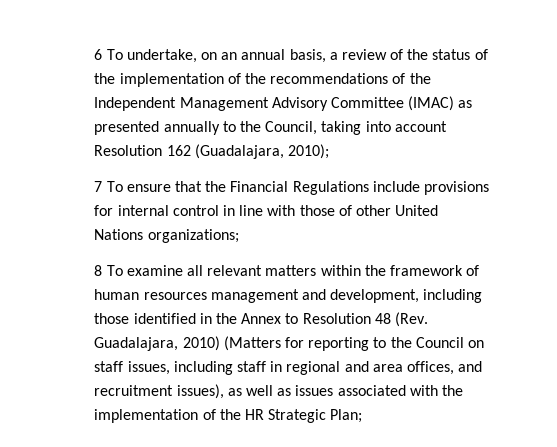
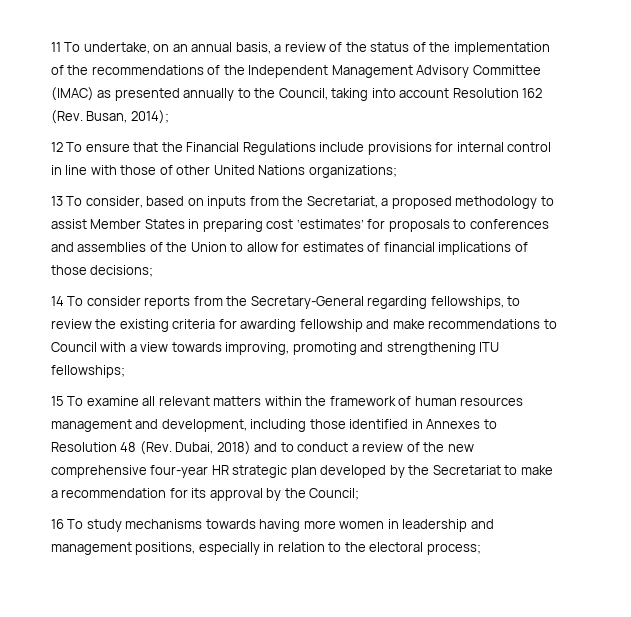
- 6 To undertake, on an annual basis, a review of the status of the implementation of the recommendations of the Independent Management Advisory Committee (IMAC) as presented annually to the Council, taking into account Resolution 162 (Guadalajara, 2010);
- 7 To ensure that the Financial Regulations include provisions for internal control in line with those of other United Nations organizations;
+ 11 To undertake, on an annual basis, a review of the status of the implementation of the recommendations of the Independent Management Advisory Committee (IMAC) as presented annually to the Council, taking into account Resolution 162 (Rev. Busan, 2014);
+ 12 To ensure that the Financial Regulations include provisions for internal control in line with those of other United Nations organizations;
- 8 To examine all relevant matters within the framework of human resources management and development, including those identified in the Annex to Resolution 48 (Rev. Guadalajara, 2010) (Matters for reporting to the Council on staff issues, including staff in regional and area offices, and recruitment issues), as well as issues associated with the implementation of the HR Strategic Plan;
+ 13 To consider, based on inputs from the Secretariat, a proposed methodology to assist Member States in preparing cost ‘estimates’ for proposals to conferences and assemblies of the Union to allow for estimates of financial implications of those decisions;
+ 14 To consider reports from the Secretary-General regarding fellowships, to review the existing criteria for awarding fellowship and make recommendations to Council with a view towards improving, promoting and strengthening ITU fellowships;
+ 15 To examine all relevant matters within the framework of human resources management and development, including those identified in Annexes to Resolution 48 (Rev. Dubai, 2018) and to conduct a review of the new comprehensive four-year HR strategic plan developed by the Secretariat to make a recommendation for its approval by the Council;
+ 16 To study mechanisms towards having more women in leadership and management positions, especially in relation to the electoral process;

